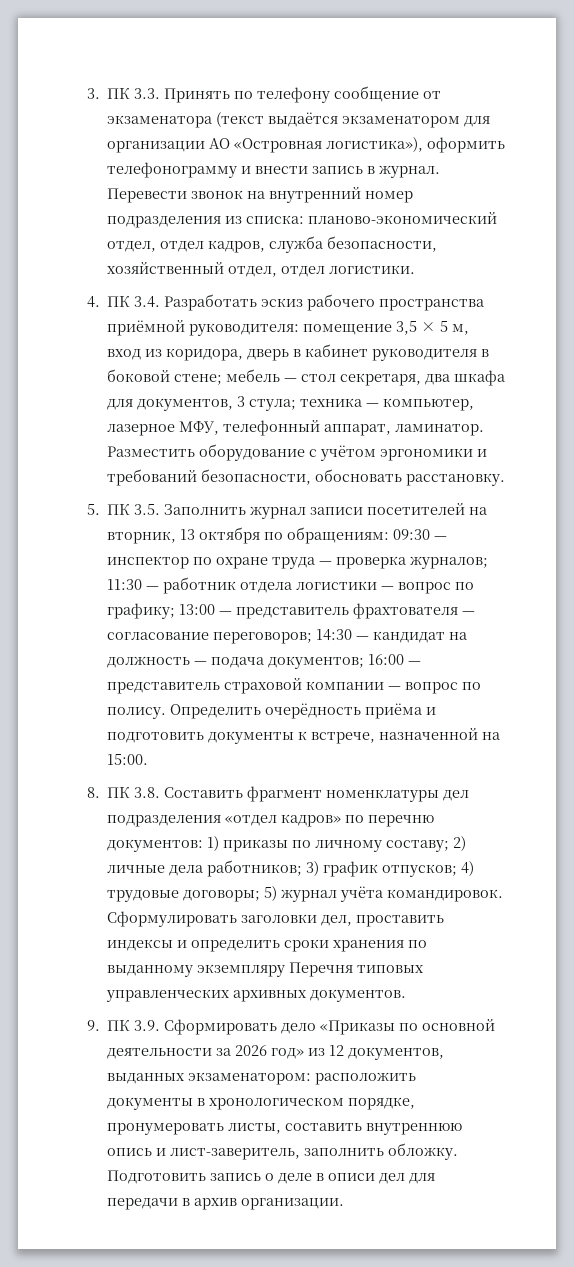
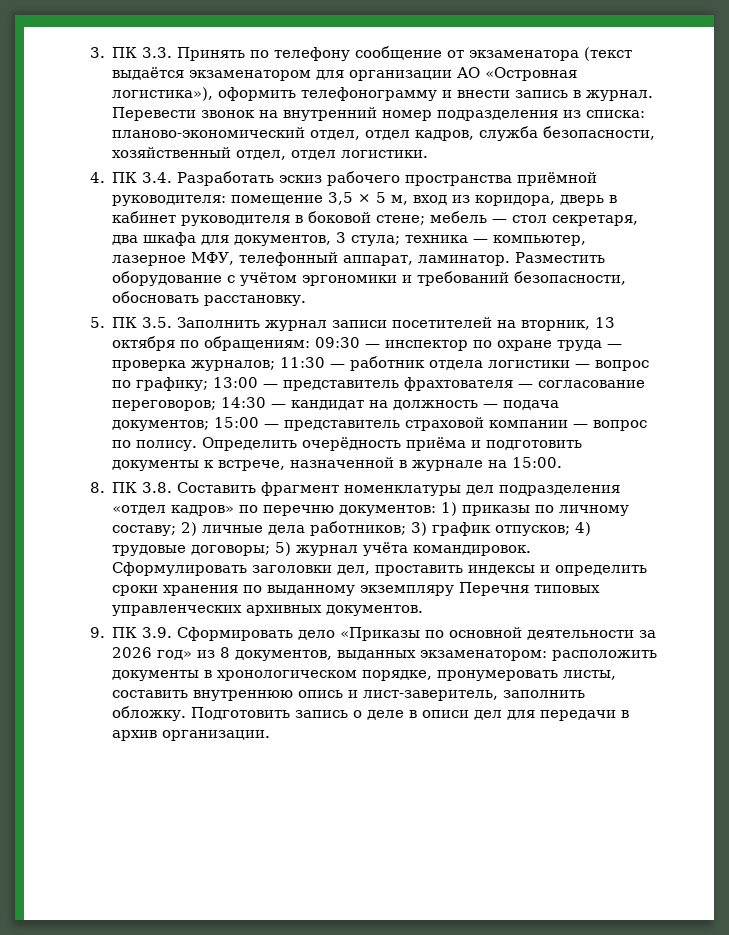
- 5. ПК 3.5. Заполнить журнал записи посетителей на вторник, 13 октября по обращениям: 09:30 — инспектор по охране труда — проверка журналов; 11:30 — работник отдела логистики — вопрос по графику; 13:00 — представитель фрахтователя — согласование переговоров; 14:30 — кандидат на должность — подача документов; 16:00 — представитель страховой компании — вопрос по полису.
+ 5. ПК 3.5. Заполнить журнал записи посетителей на вторник, 13 октября по обращениям: 09:30 — инспектор по охране труда — проверка журналов; 11:30 — работник отдела логистики — вопрос по графику; 13:00 — представитель фрахтователя — согласование переговоров; 14:30 — кандидат на должность — подача документов; 15:00 — представитель страховой компании — вопрос по полису.
- Определить очерёдность приёма и подготовить документы к встрече, назначенной на 15:00.
+ Определить очерёдность приёма и подготовить документы к встрече, назначенной в журнале на 15:00.
- 9. ПК 3.9. Сформировать дело «Приказы по основной деятельности за 2026 год» из 12 документов, выданных экзаменатором: расположить документы в хронологическом порядке, пронумеровать листы, составить внутреннюю опись и лист-заверитель, заполнить обложку.
+ 9. ПК 3.9. Сформировать дело «Приказы по основной деятельности за 2026 год» из 8 документов, выданных экзаменатором: расположить документы в хронологическом порядке, пронумеровать листы, составить внутреннюю опись и лист-заверитель, заполнить обложку.

